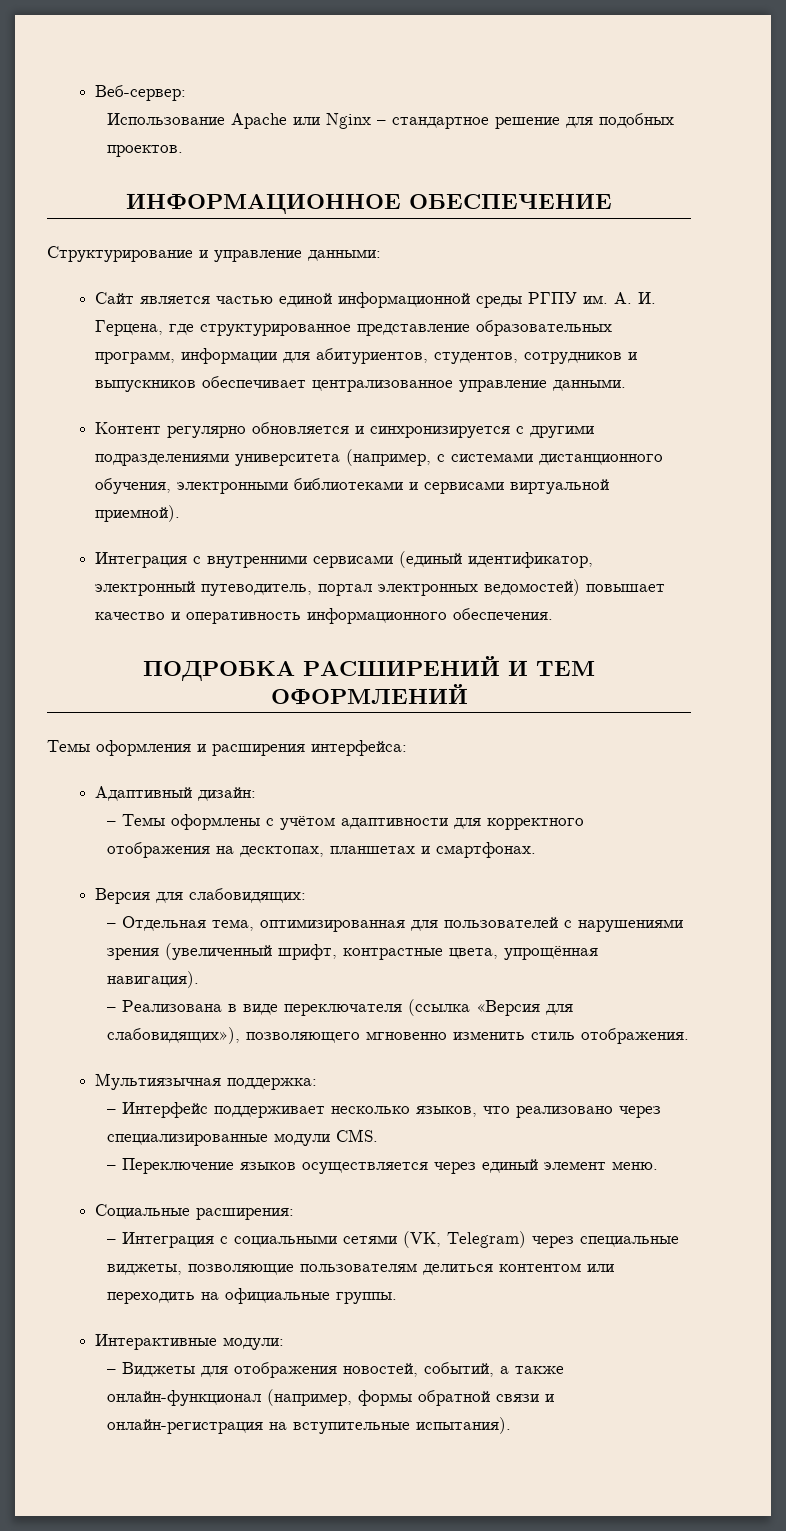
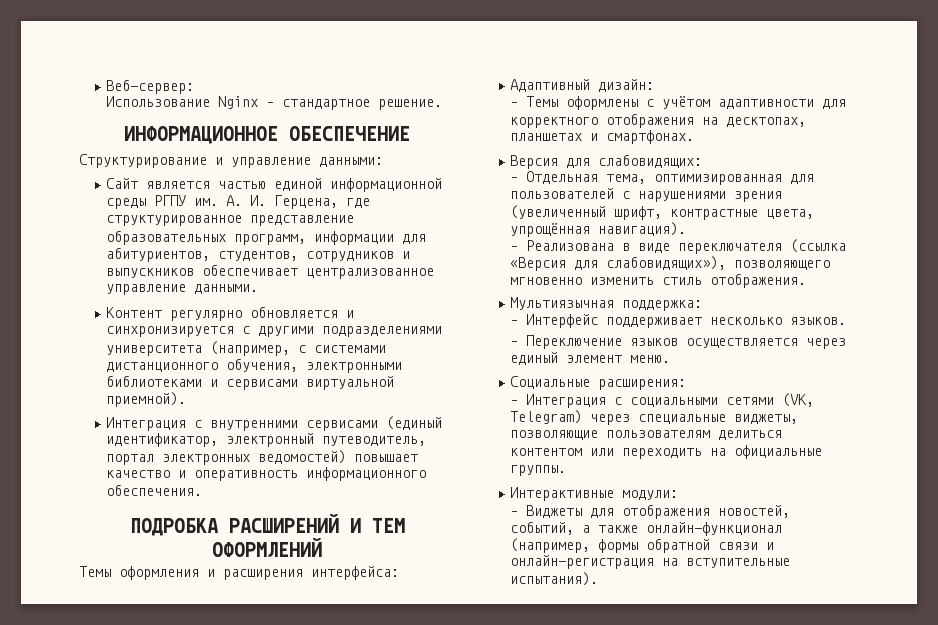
- Использование Apache или Nginx – стандартное решение для подобных проектов.
+ Использование Nginx – стандартное решение.
- – Интерфейс поддерживает несколько языков, что реализовано через специализированные модули CMS.
+ – Интерфейс поддерживает несколько языков.

